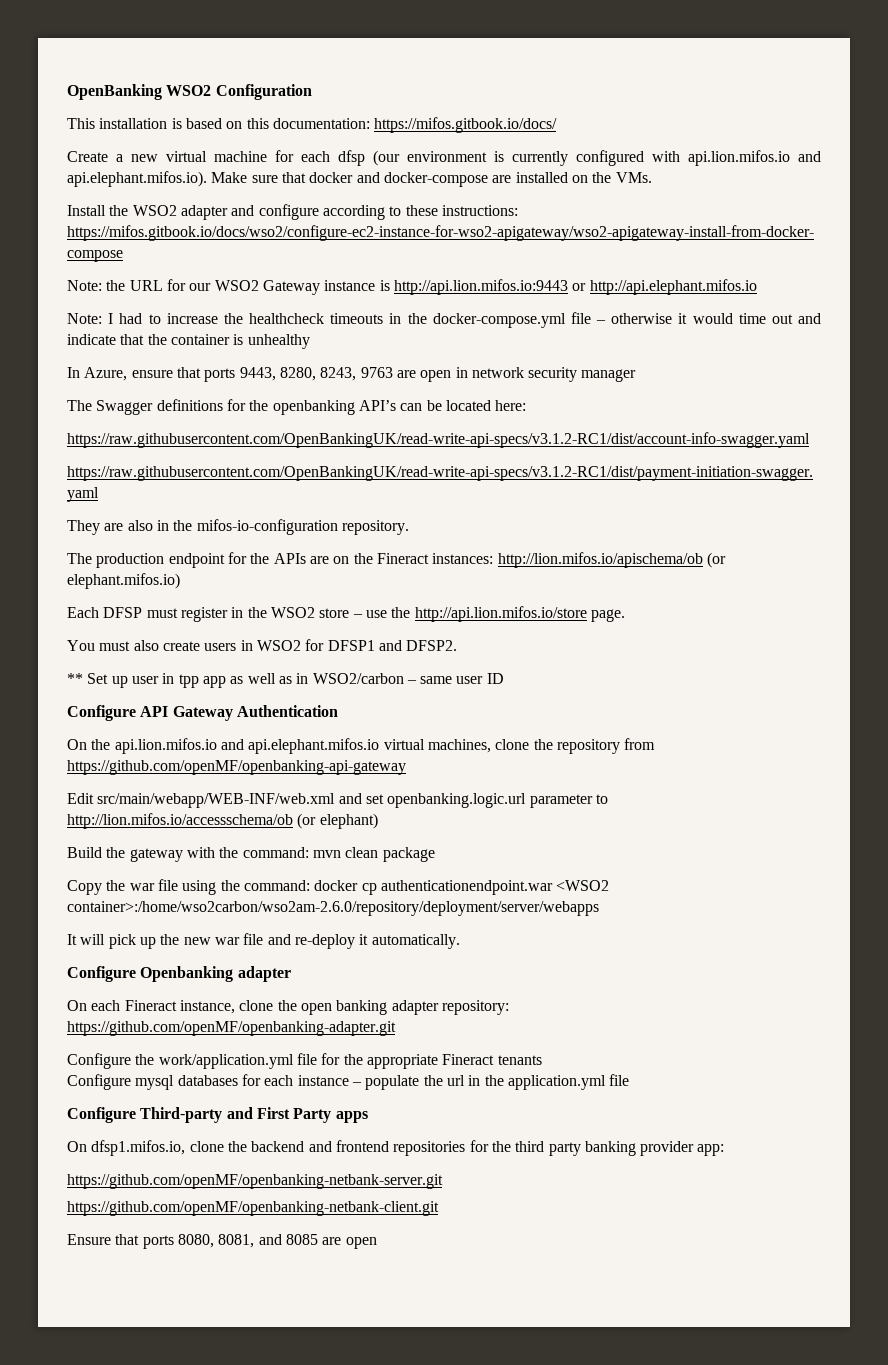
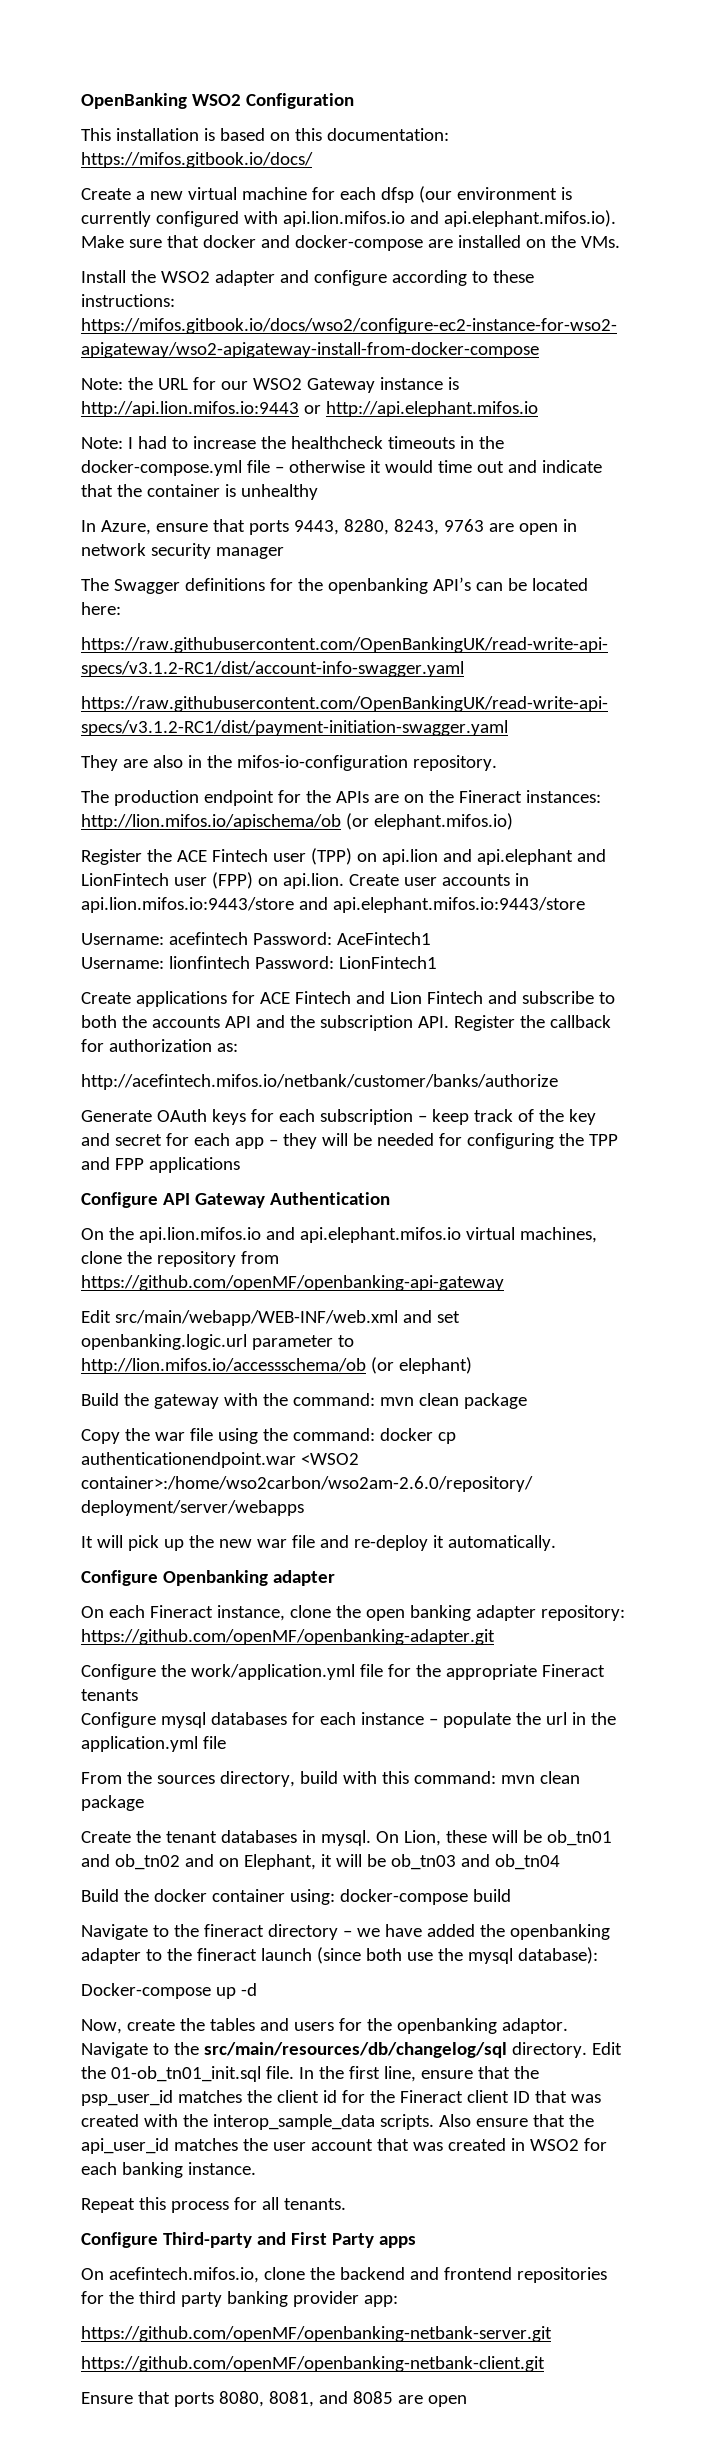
- Each DFSP must register in the WSO2 store – use the http://api.lion.mifos.io/store page.
- You must also create users in WSO2 for DFSP1 and DFSP2.
- ** Set up user in tpp app as well as in WSO2/carbon – same user ID
+ Register the ACE Fintech user (TPP) on api.lion and api.elephant and LionFintech user (FPP) on api.lion. Create user accounts in api.lion.mifos.io:9443/store and api.elephant.mifos.io:9443/store
+ Username: acefintech Password: AceFintech1
+ Username: lionfintech Password: LionFintech1
+ Create applications for ACE Fintech and Lion Fintech and subscribe to both the accounts API and the subscription API. Register the callback for authorization as:
+ http://acefintech.mifos.io/netbank/customer/banks/authorize
+ Generate OAuth keys for each subscription – keep track of the key and secret for each app – they will be needed for configuring the TPP and FPP applications
+ From the sources directory, build with this command: mvn clean package
+ Create the tenant databases in mysql. On Lion, these will be ob_tn01 and ob_tn02 and on Elephant, it will be ob_tn03 and ob_tn04
+ Build the docker container using: docker-compose build
+ Navigate to the fineract directory – we have added the openbanking adapter to the fineract launch (since both use the mysql database):
+ Docker-compose up -d
+ Now, create the tables and users for the openbanking adaptor. Navigate to the src/main/resources/db/changelog/sql directory. Edit the 01-ob_tn01_init.sql file. In the first line, ensure that the psp_user_id matches the client id for the Fineract client ID that was created with the interop_sample_data scripts. Also ensure that the api_user_id matches the user account that was created in WSO2 for each banking instance.
+ Repeat this process for all tenants.
- On dfsp1.mifos.io, clone the backend and frontend repositories for the third party banking provider app:
+ On acefintech.mifos.io, clone the backend and frontend repositories for the third party banking provider app:

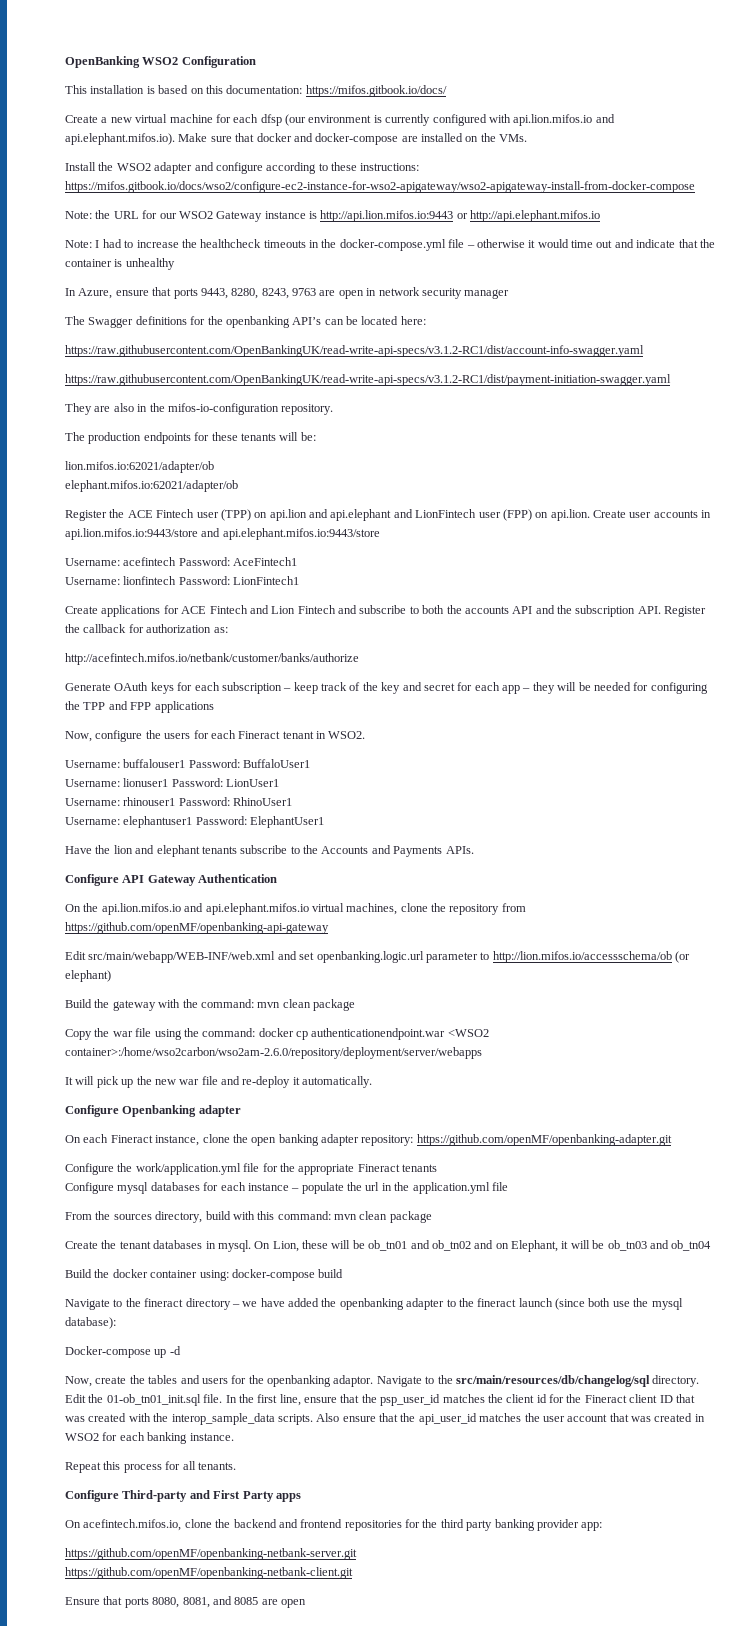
- The production endpoint for the APIs are on the Fineract instances: http://lion.mifos.io/apischema/ob (or elephant.mifos.io)
+ The production endpoints for these tenants will be:
+ lion.mifos.io:62021/adapter/ob
+ elephant.mifos.io:62021/adapter/ob
+ Now, configure the users for each Fineract tenant in WSO2.
+ Username: buffalouser1 Password: BuffaloUser1
+ Username: lionuser1 Password: LionUser1
+ Username: rhinouser1 Password: RhinoUser1
+ Username: elephantuser1 Password: ElephantUser1
+ Have the lion and elephant tenants subscribe to the Accounts and Payments APIs.

